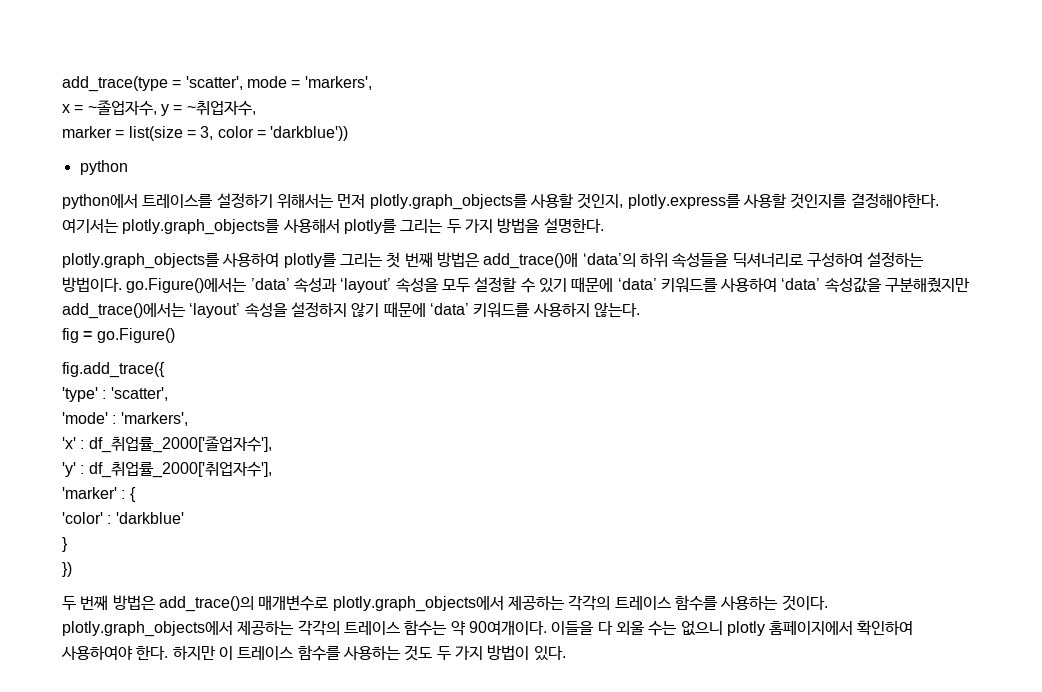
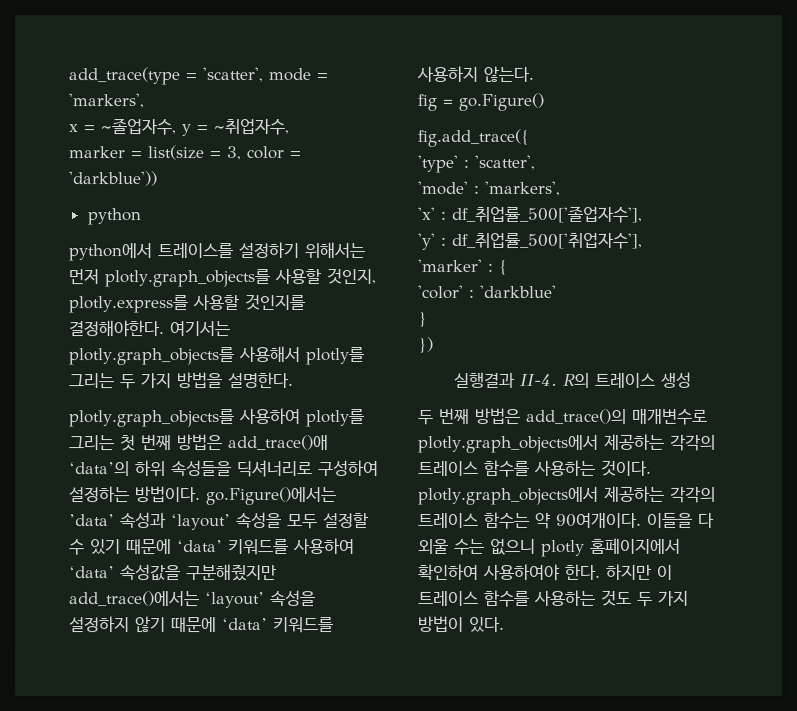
- 'x' : df_취업률_2000['졸업자수'],
+ 'x' : df_취업률_500['졸업자수'],
- 'y' : df_취업률_2000['취업자수'],
+ 'y' : df_취업률_500['취업자수'],
+ 실행결과 II-4. R의 트레이스 생성

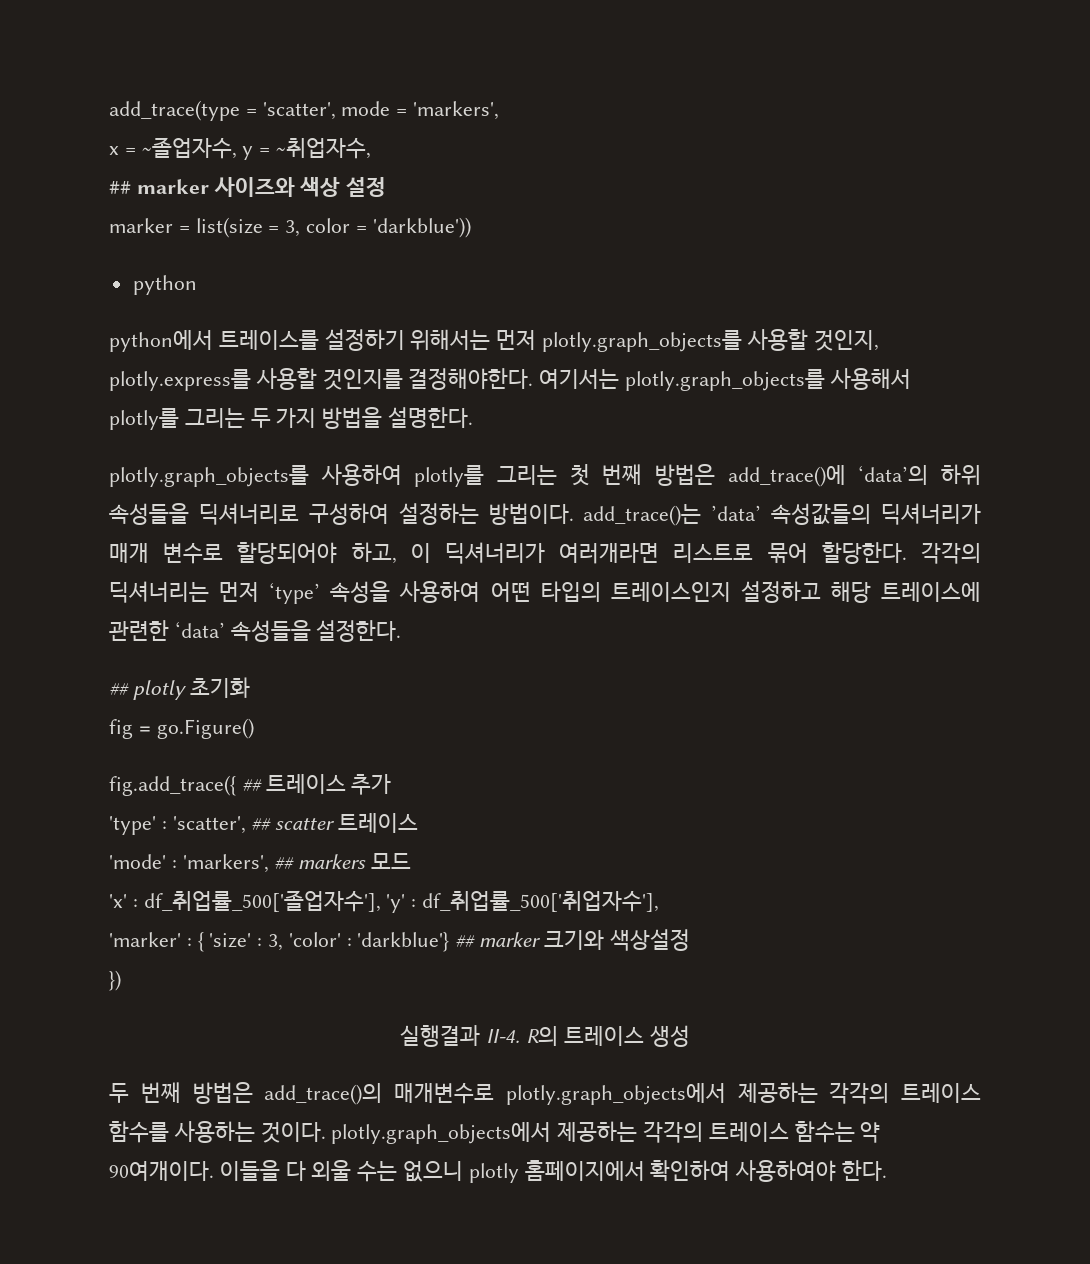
+ ## marker 사이즈와 색상 설정
- plotly.graph_objects를 사용하여 plotly를 그리는 첫 번째 방법은 add_trace()애 ‘data’의 하위 속성들을 딕셔너리로 구성하여 설정하는 방법이다. go.Figure()에서는 ’data’ 속성과 ‘layout’ 속성을 모두 설정할 수 있기 때문에 ‘data’ 키워드를 사용하여 ‘data’ 속성값을 구분해줬지만 add_trace()에서는 ‘layout’ 속성을 설정하지 않기 때문에 ‘data’ 키워드를 사용하지 않는다.
+ plotly.graph_objects를 사용하여 plotly를 그리는 첫 번째 방법은 add_trace()에 ‘data’의 하위 속성들을 딕셔너리로 구성하여 설정하는 방법이다. add_trace()는 ’data’ 속성값들의 딕셔너리가 매개 변수로 할당되어야 하고, 이 딕셔너리가 여러개라면 리스트로 묶어 할당한다. 각각의 딕셔너리는 먼저 ‘type’ 속성을 사용하여 어떤 타입의 트레이스인지 설정하고 해당 트레이스에 관련한 ‘data’ 속성들을 설정한다.
+ ## plotly 초기화
- fig.add_trace({
+ fig.add_trace({ ## 트레이스 추가
- 'type' : 'scatter',
+ 'type' : 'scatter', ## scatter 트레이스
- 'mode' : 'markers',
+ 'mode' : 'markers', ## markers 모드
- 'x' : df_취업률_500['졸업자수'],
- 'y' : df_취업률_500['취업자수'],
+ 'x' : df_취업률_500['졸업자수'], 'y' : df_취업률_500['취업자수'],
- 'marker' : {
- 'color' : 'darkblue'
- }
+ 'marker' : { 'size' : 3, 'color' : 'darkblue'} ## marker 크기와 색상설정
- 하지만 이 트레이스 함수를 사용하는 것도 두 가지 방법이 있다.

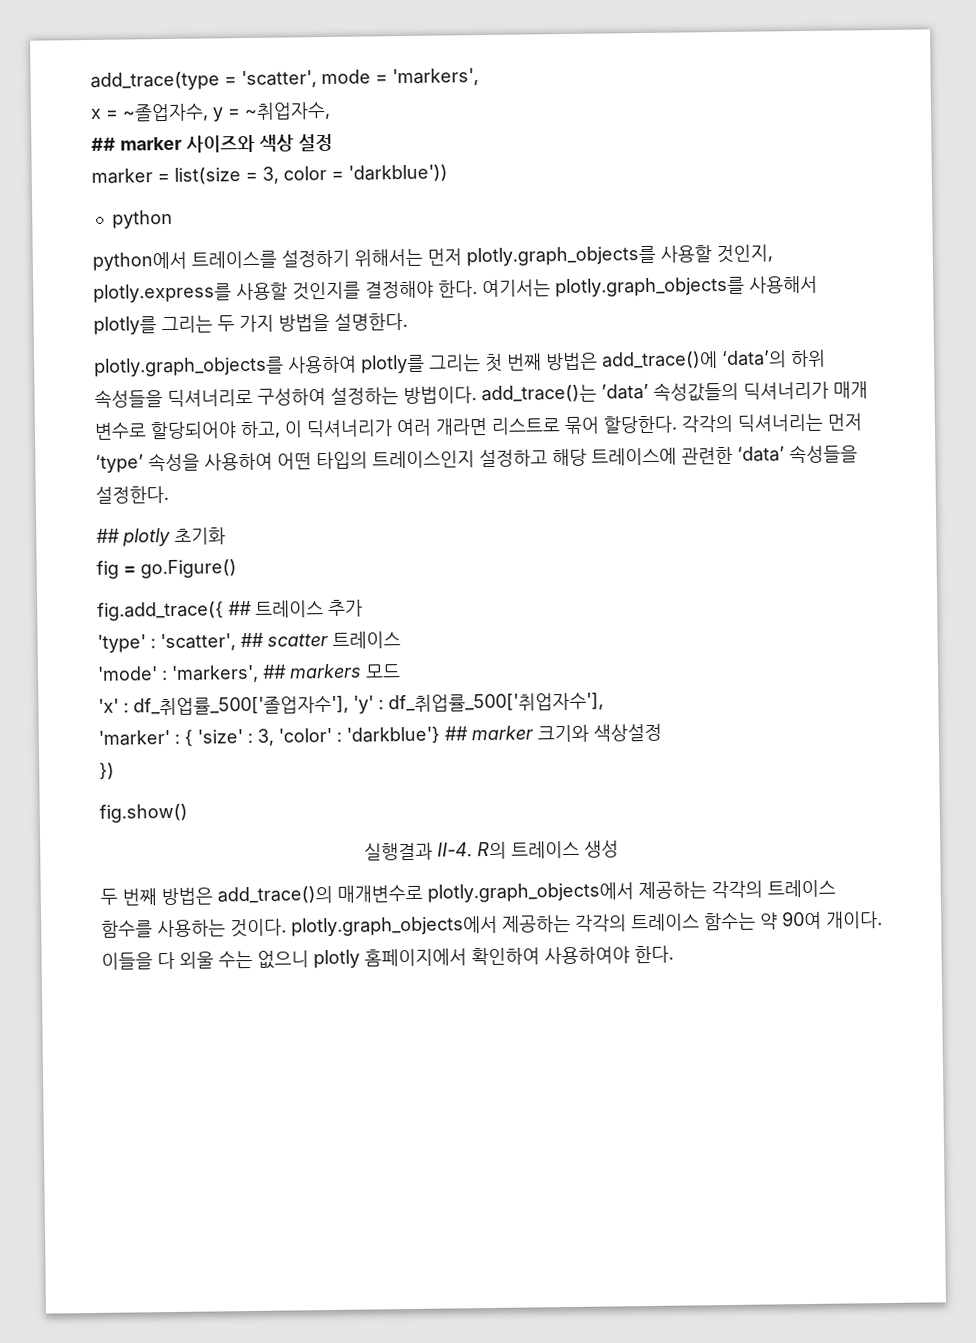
- python에서 트레이스를 설정하기 위해서는 먼저 plotly.graph_objects를 사용할 것인지, plotly.express를 사용할 것인지를 결정해야한다.
+ python에서 트레이스를 설정하기 위해서는 먼저 plotly.graph_objects를 사용할 것인지, plotly.express를 사용할 것인지를 결정해야 한다.
- plotly.graph_objects를 사용하여 plotly를 그리는 첫 번째 방법은 add_trace()에 ‘data’의 하위 속성들을 딕셔너리로 구성하여 설정하는 방법이다. add_trace()는 ’data’ 속성값들의 딕셔너리가 매개 변수로 할당되어야 하고, 이 딕셔너리가 여러개라면 리스트로 묶어 할당한다.
+ plotly.graph_objects를 사용하여 plotly를 그리는 첫 번째 방법은 add_trace()에 ‘data’의 하위 속성들을 딕셔너리로 구성하여 설정하는 방법이다. add_trace()는 ’data’ 속성값들의 딕셔너리가 매개 변수로 할당되어야 하고, 이 딕셔너리가 여러 개라면 리스트로 묶어 할당한다.
+ fig.show()
- 두 번째 방법은 add_trace()의 매개변수로 plotly.graph_objects에서 제공하는 각각의 트레이스 함수를 사용하는 것이다. plotly.graph_objects에서 제공하는 각각의 트레이스 함수는 약 90여개이다.
+ 두 번째 방법은 add_trace()의 매개변수로 plotly.graph_objects에서 제공하는 각각의 트레이스 함수를 사용하는 것이다. plotly.graph_objects에서 제공하는 각각의 트레이스 함수는 약 90여 개이다.

